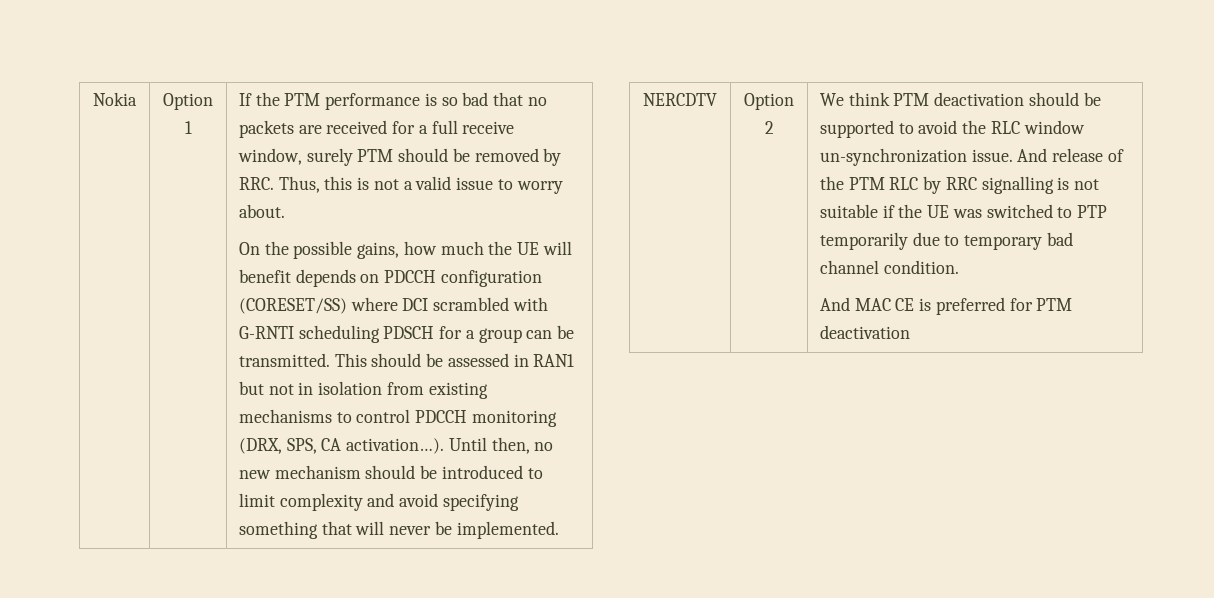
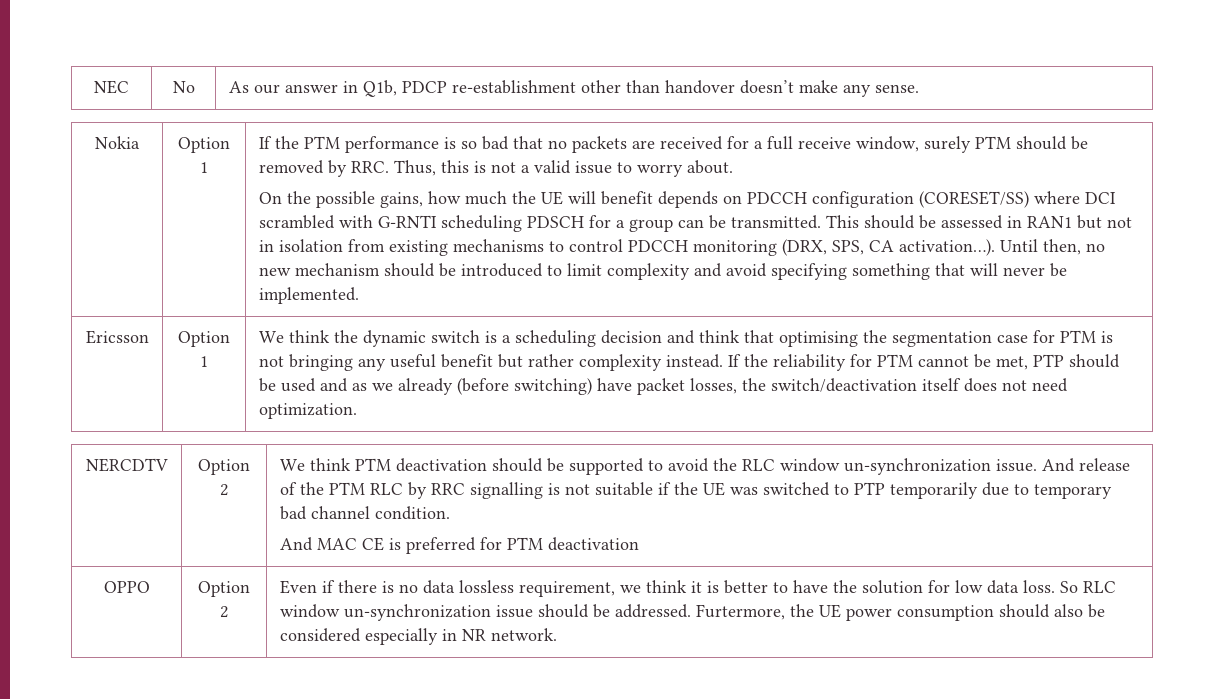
+ NEC | No | As our answer in Q1b, PDCP re-establishment other than handover doesn’t make any sense.
+ Ericsson | Option 1 | We think the dynamic switch is a scheduling decision and think that optimising the segmentation case for PTM is not bringing any useful benefit but rather complexity instead. If the reliability for PTM cannot be met, PTP should be used and as we already (before switching) have packet losses, the switch/deactivation itself does not need optimization.
+ OPPO | Option 2 | Even if there is no data lossless requirement, we think it is better to have the solution for low data loss. So RLC window un-synchronization issue should be addressed. Furtermore, the UE power consumption should also be considered especially in NR network.

